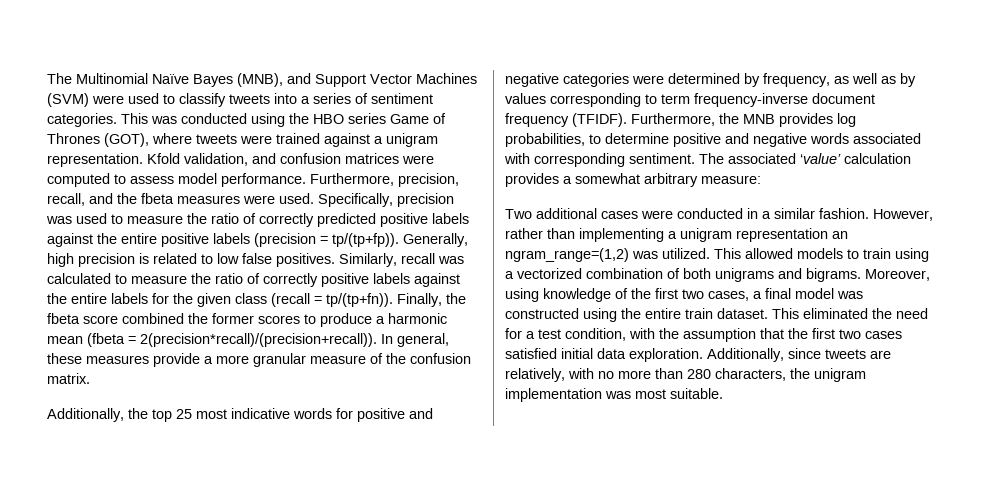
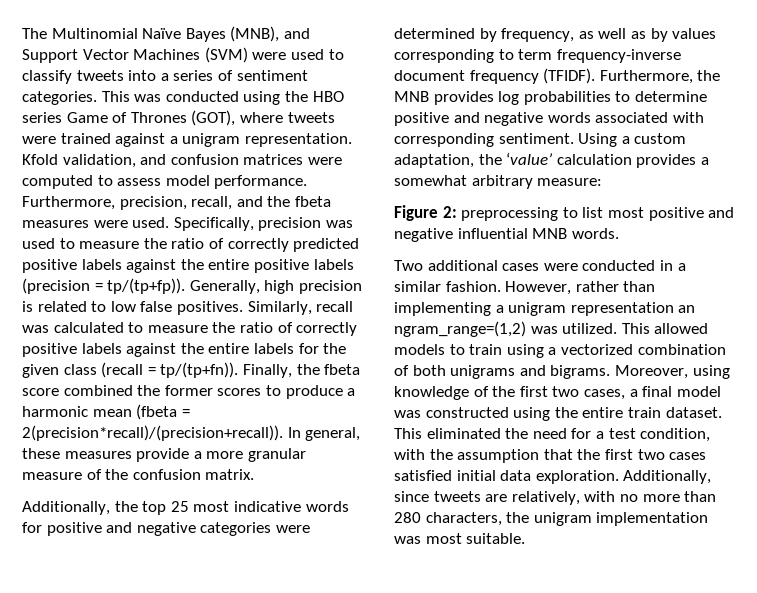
- Furthermore, the MNB provides log probabilities, to determine positive and negative words associated with corresponding sentiment.
+ Furthermore, the MNB provides log probabilities to determine positive and negative words associated with corresponding sentiment.
- The associated ‘value’ calculation provides a somewhat arbitrary measure:
+ Using a custom adaptation, the ‘value’ calculation provides a somewhat arbitrary measure:
+ Figure 2: preprocessing to list most positive and negative influential MNB words.

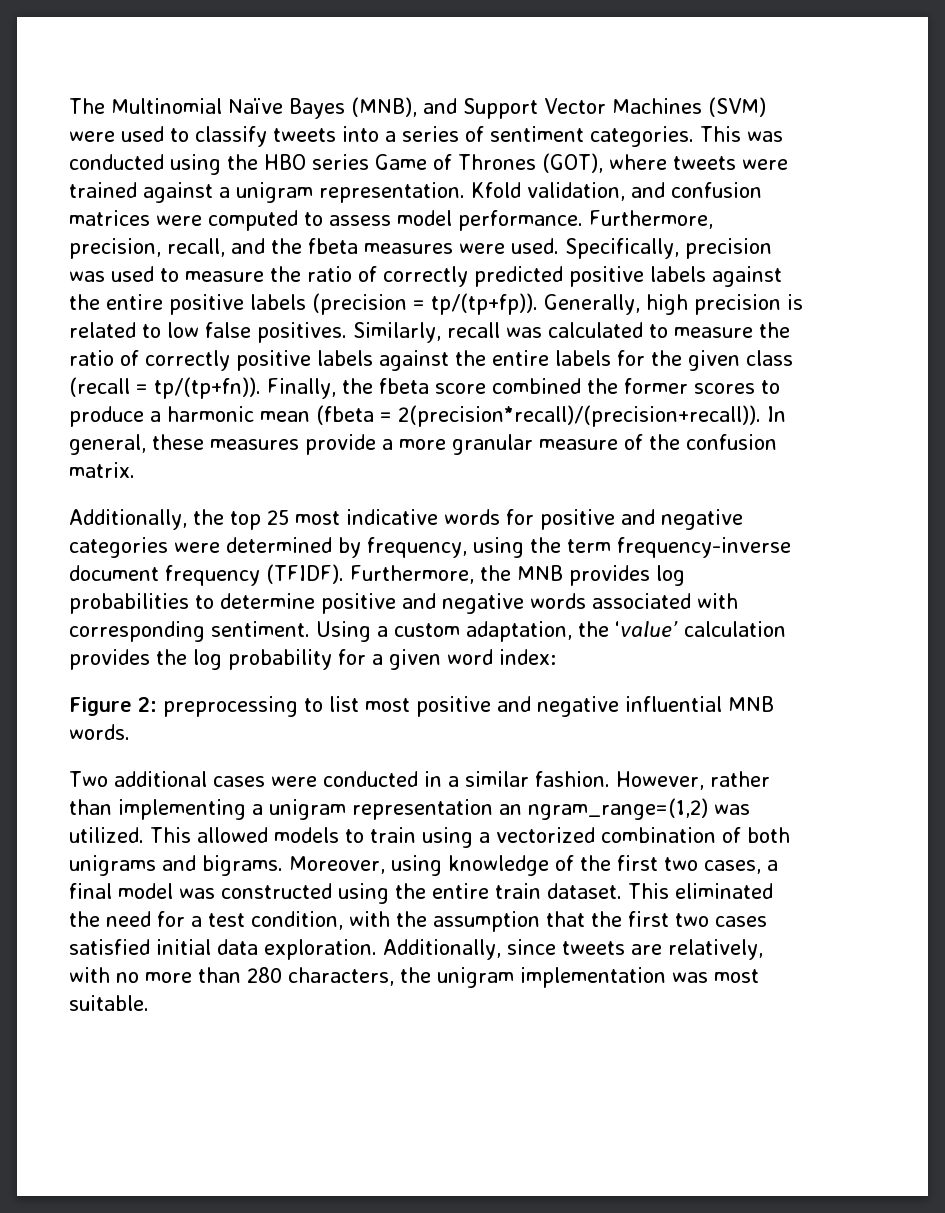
- Additionally, the top 25 most indicative words for positive and negative categories were determined by frequency, as well as by values corresponding to term frequency-inverse document frequency (TFIDF).
+ Additionally, the top 25 most indicative words for positive and negative categories were determined by frequency, using the term frequency-inverse document frequency (TFIDF).
- Using a custom adaptation, the ‘value’ calculation provides a somewhat arbitrary measure:
+ Using a custom adaptation, the ‘value’ calculation provides the log probability for a given word index:

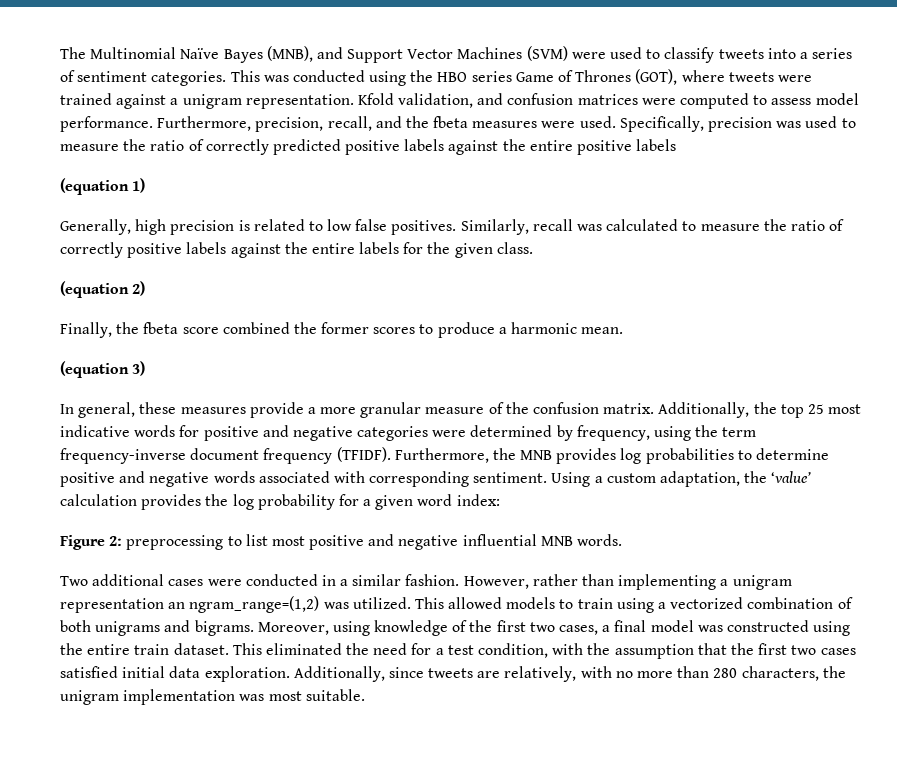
- Specifically, precision was used to measure the ratio of correctly predicted positive labels against the entire positive labels (precision = tp/(tp+fp)). Generally, high precision is related to low false positives.
+ Specifically, precision was used to measure the ratio of correctly predicted positive labels against the entire positive labels
+ (equation 1)
+ Generally, high precision is related to low false positives.
- Similarly, recall was calculated to measure the ratio of correctly positive labels against the entire labels for the given class (recall = tp/(tp+fn)). Finally, the fbeta score combined the former scores to produce a harmonic mean (fbeta = 2(precision*recall)/(precision+recall)). In general, these measures provide a more granular measure of the confusion matrix.
- Additionally, the top 25 most indicative words for positive and negative categories were determined by frequency, using the term frequency-inverse document frequency (TFIDF).
+ Similarly, recall was calculated to measure the ratio of correctly positive labels against the entire labels for the given class.
+ (equation 2)
+ Finally, the fbeta score combined the former scores to produce a harmonic mean.
+ (equation 3)
+ In general, these measures provide a more granular measure of the confusion matrix. Additionally, the top 25 most indicative words for positive and negative categories were determined by frequency, using the term frequency-inverse document frequency (TFIDF).

